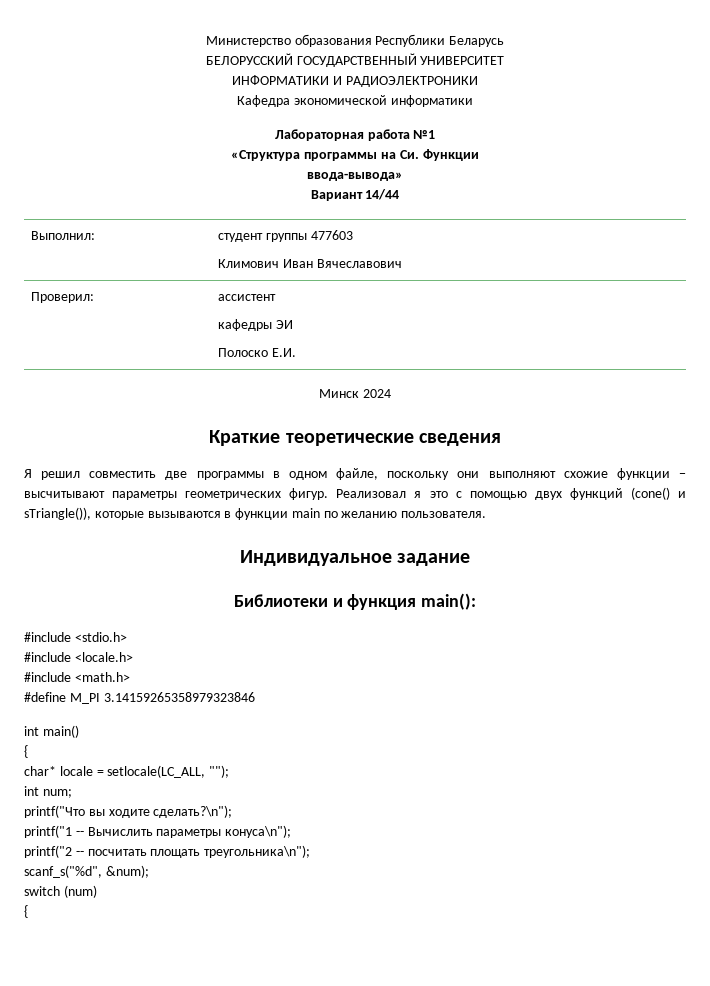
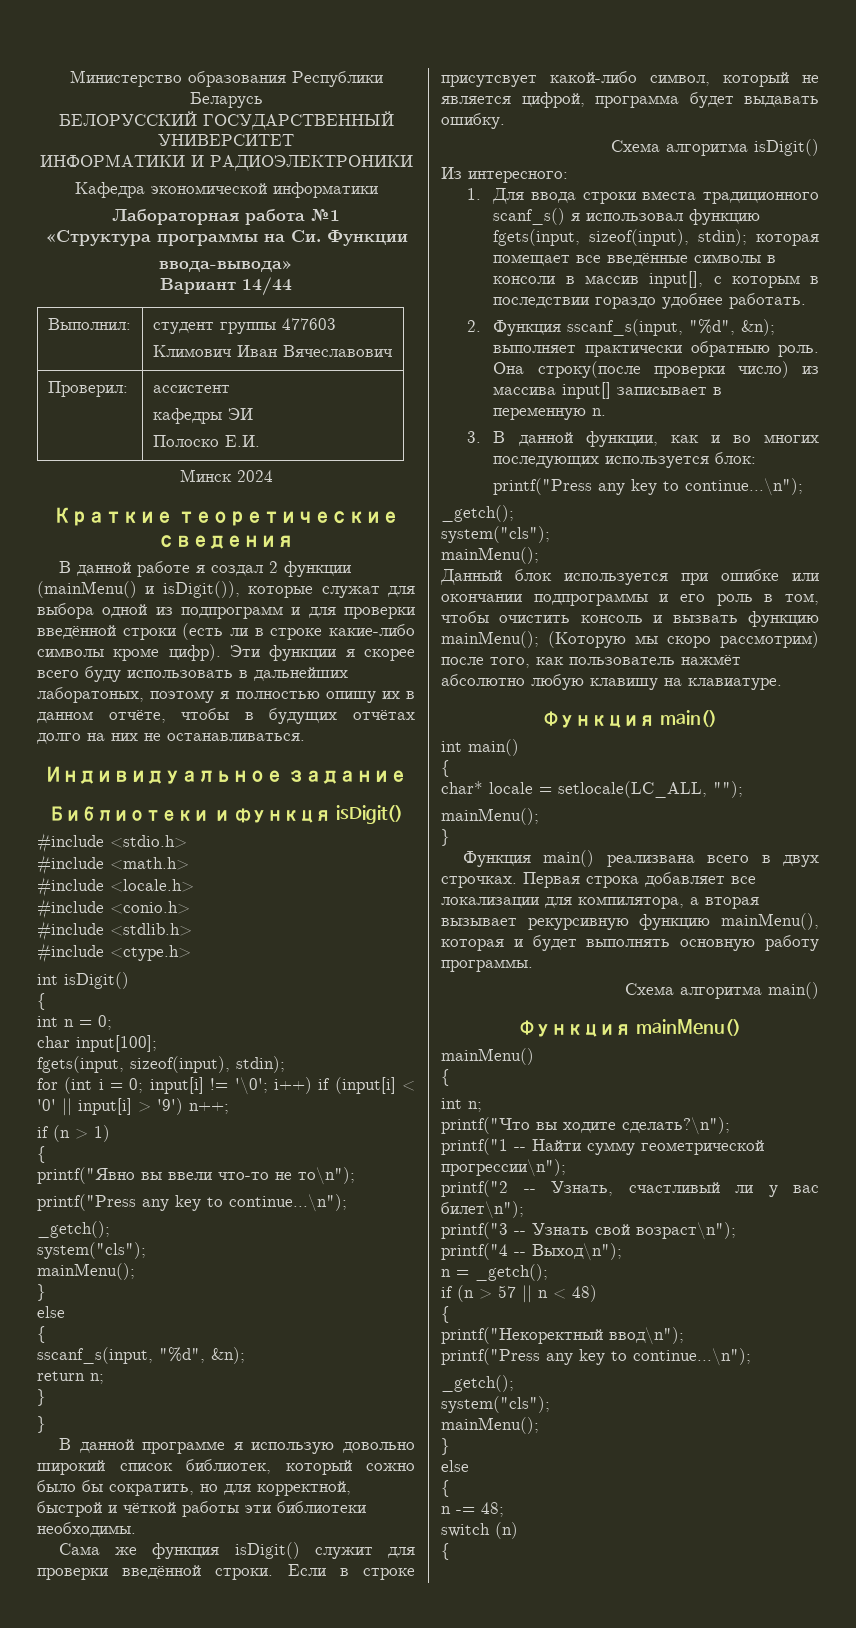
- Я решил совместить две программы в одном файле, поскольку они выполняют схожие функции − высчитывают параметры геометрических фигур. Реализовал я это с помощью двух функций (cone() и sTriangle()), которые вызываются в функции main по желанию пользователя.
+ В данной работе я создал 2 функции (mainMenu() и isDigit()), которые служат для выбора одной из подпрограмм и для проверки введённой строки (есть ли в строке какие-либо символы кроме цифр). Эти функции я скорее всего буду использовать в дальнейших лаборатоных, поэтому я полностью опишу их в данном отчёте, чтобы в будущих отчётах долго на них не останавливаться.
- Библиотеки и функция main():
+ Библиотеки и функця isDigit()
+ #include <math.h>
- #include <math.h>
- #define M_PI 3.14159265358979323846
+ #include <conio.h>
+ #include <stdlib.h>
+ #include <ctype.h>
+ int isDigit()
+ {
+ int n = 0;
+ char input[100];
+ fgets(input, sizeof(input), stdin);
+ for (int i = 0; input[i] != '\0'; i++) if (input[i] < '0' || input[i] > '9') n++;
+ if (n > 1)
+ {
+ printf("Явно вы ввели что-то не то\n");
+ printf("Press any key to continue...\n");
+ _getch();
+ system("cls");
+ mainMenu();
+ }
+ else
+ {
+ sscanf_s(input, "%d", &n);
+ return n;
+ }
+ }
+ В данной программе я использую довольно широкий список библиотек, который сожно было бы сократить, но для корректной, быстрой и чёткой работы эти библиотеки необходимы.
+ Сама же функция isDigit() служит для проверки введённой строки. Если в строке присутсвует какой-либо символ, который не является цифрой, программа будет выдавать ошибку.
+ Схема алгоритма isDigit()
+ Из интересного:
+ 1. Для ввода строки вместа традиционного scanf_s() я использовал функцию fgets(input, sizeof(input), stdin); которая помещает все введённые символы в консоли в массив input[], с которым в последствии гораздо удобнее работать.
+ 2. Функция sscanf_s(input, "%d", &n); выполняет практически обратныю роль. Она строку(после проверки число) из массива input[] записывает в переменную n.
+ 3. В данной функции, как и во многих последующих используется блок:
+ printf("Press any key to continue...\n");
+ _getch();
+ system("cls");
+ mainMenu();
+ Данный блок используется при ошибке или окончании подпрограммы и его роль в том, чтобы очистить консоль и вызвать функцию mainMenu(); (Которую мы скоро рассмотрим) после того, как пользователь нажмёт абсолютно любую клавишу на клавиатуре.
+ Функция main()
  char* locale = setlocale(LC_ALL, "");
- int num;
+ mainMenu();
+ }
+ Функция main() реализвана всего в двух строчках. Первая строка добавляет все локализации для компилятора, а вторая вызывает рекурсивную функцию mainMenu(), которая и будет выполнять основную работу программы.
+ Схема алгоритма main()
+ Функция mainMenu()
+ mainMenu()
+ {
+ int n;
- printf("1 -- Вычислить параметры конуса\n");
- printf("2 -- посчитать площать треугольника\n");
- scanf_s("%d", &num);
+ printf("1 -- Найти сумму геометрической прогрессии\n");
+ printf("2 -- Узнать, счастливый ли у вас билет\n");
+ printf("3 -- Узнать свой возраст\n");
+ printf("4 -- Выход\n");
+ n = _getch();
+ if (n > 57 || n < 48)
+ {
+ printf("Некоректный ввод\n");
+ printf("Press any key to continue...\n");
+ _getch();
+ system("cls");
+ mainMenu();
+ }
+ else
+ {
+ n -= 48;
- switch (num)
+ switch (n)

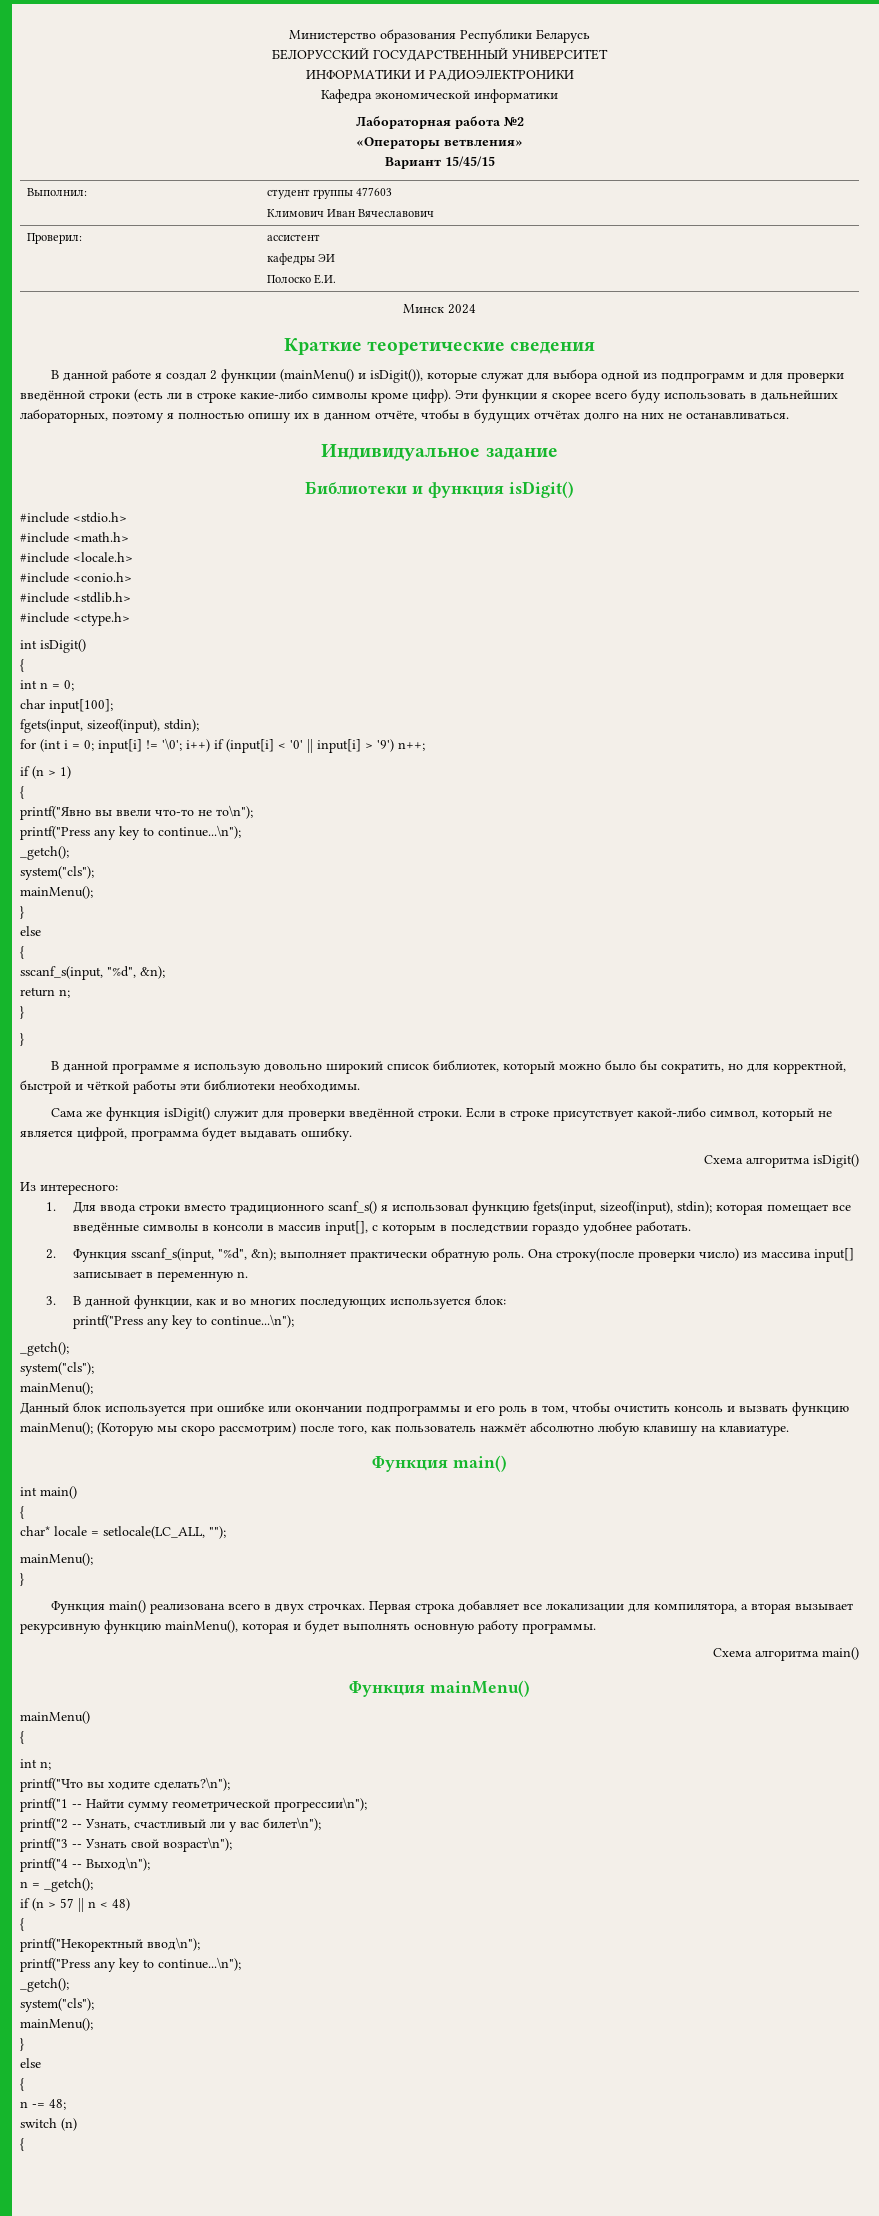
- Лабораторная работа №1
- «Структура программы на Си. Функции
- ввода-вывода»
+ Лабораторная работа №2
+ «Операторы ветвления»
- Вариант 14/44
+ Вариант 15/45/15
- Эти функции я скорее всего буду использовать в дальнейших лаборатоных, поэтому я полностью опишу их в данном отчёте, чтобы в будущих отчётах долго на них не останавливаться.
+ Эти функции я скорее всего буду использовать в дальнейших лабораторных, поэтому я полностью опишу их в данном отчёте, чтобы в будущих отчётах долго на них не останавливаться.
- Библиотеки и функця isDigit()
+ Библиотеки и функция isDigit()
- В данной программе я использую довольно широкий список библиотек, который сожно было бы сократить, но для корректной, быстрой и чёткой работы эти библиотеки необходимы.
+ В данной программе я использую довольно широкий список библиотек, который можно было бы сократить, но для корректной, быстрой и чёткой работы эти библиотеки необходимы.
- Если в строке присутсвует какой-либо символ, который не является цифрой, программа будет выдавать ошибку.
+ Если в строке присутствует какой-либо символ, который не является цифрой, программа будет выдавать ошибку.
- 1. Для ввода строки вместа традиционного scanf_s() я использовал функцию fgets(input, sizeof(input), stdin); которая помещает все введённые символы в консоли в массив input[], с которым в последствии гораздо удобнее работать.
+ 1. Для ввода строки вместо традиционного scanf_s() я использовал функцию fgets(input, sizeof(input), stdin); которая помещает все введённые символы в консоли в массив input[], с которым в последствии гораздо удобнее работать.
- 2. Функция sscanf_s(input, "%d", &n); выполняет практически обратныю роль.
+ 2. Функция sscanf_s(input, "%d", &n); выполняет практически обратную роль.
- Функция main() реализвана всего в двух строчках.
+ Функция main() реализована всего в двух строчках.

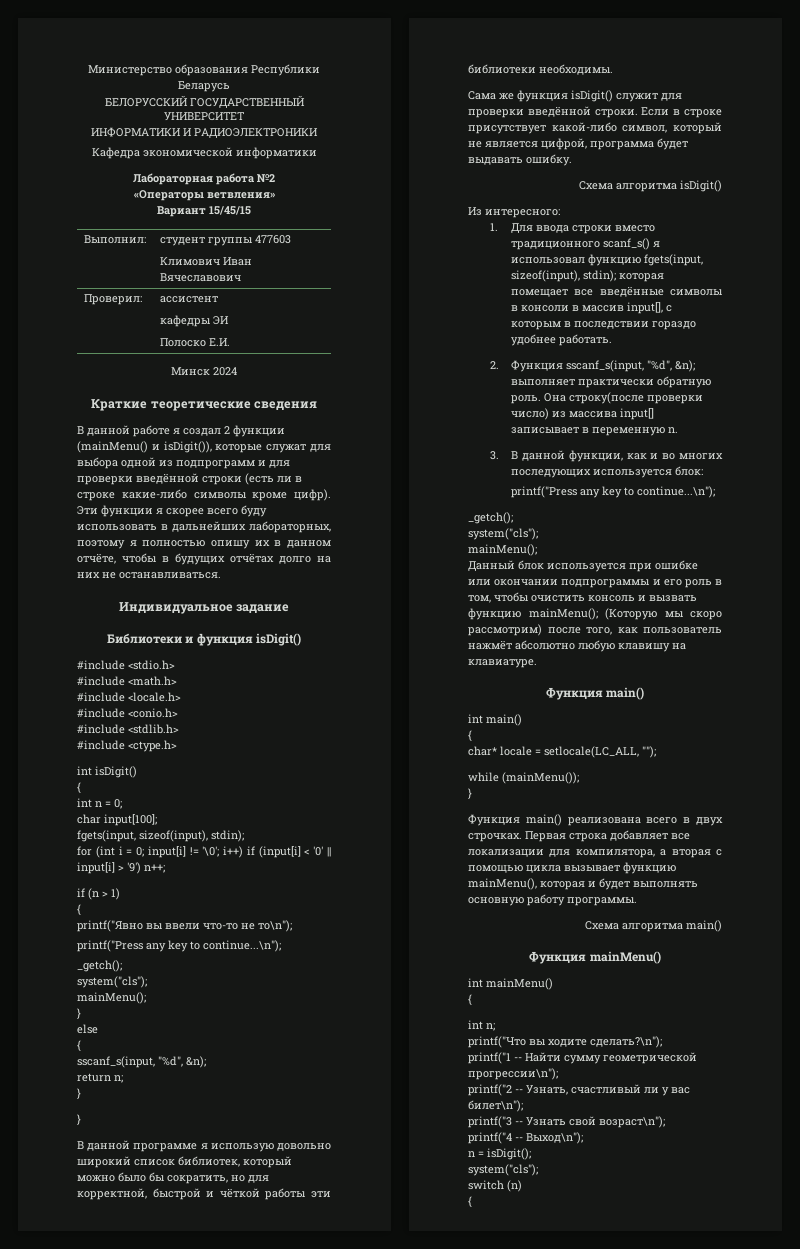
  char* locale = setlocale(LC_ALL, "");
- mainMenu();
+ while (mainMenu());
- Первая строка добавляет все локализации для компилятора, а вторая вызывает рекурсивную функцию mainMenu(), которая и будет выполнять основную работу программы.
+ Первая строка добавляет все локализации для компилятора, а вторая с помощью цикла вызывает функцию mainMenu(), которая и будет выполнять основную работу программы.
  Функция mainMenu()
- mainMenu()
+ int mainMenu()
- n = _getch();
- if (n > 57 || n < 48)
- {
- printf("Некоректный ввод\n");
- printf("Press any key to continue...\n");
- _getch();
+ n = isDigit();
  system("cls");
- mainMenu();
- }
- else
- {
- n -= 48;

